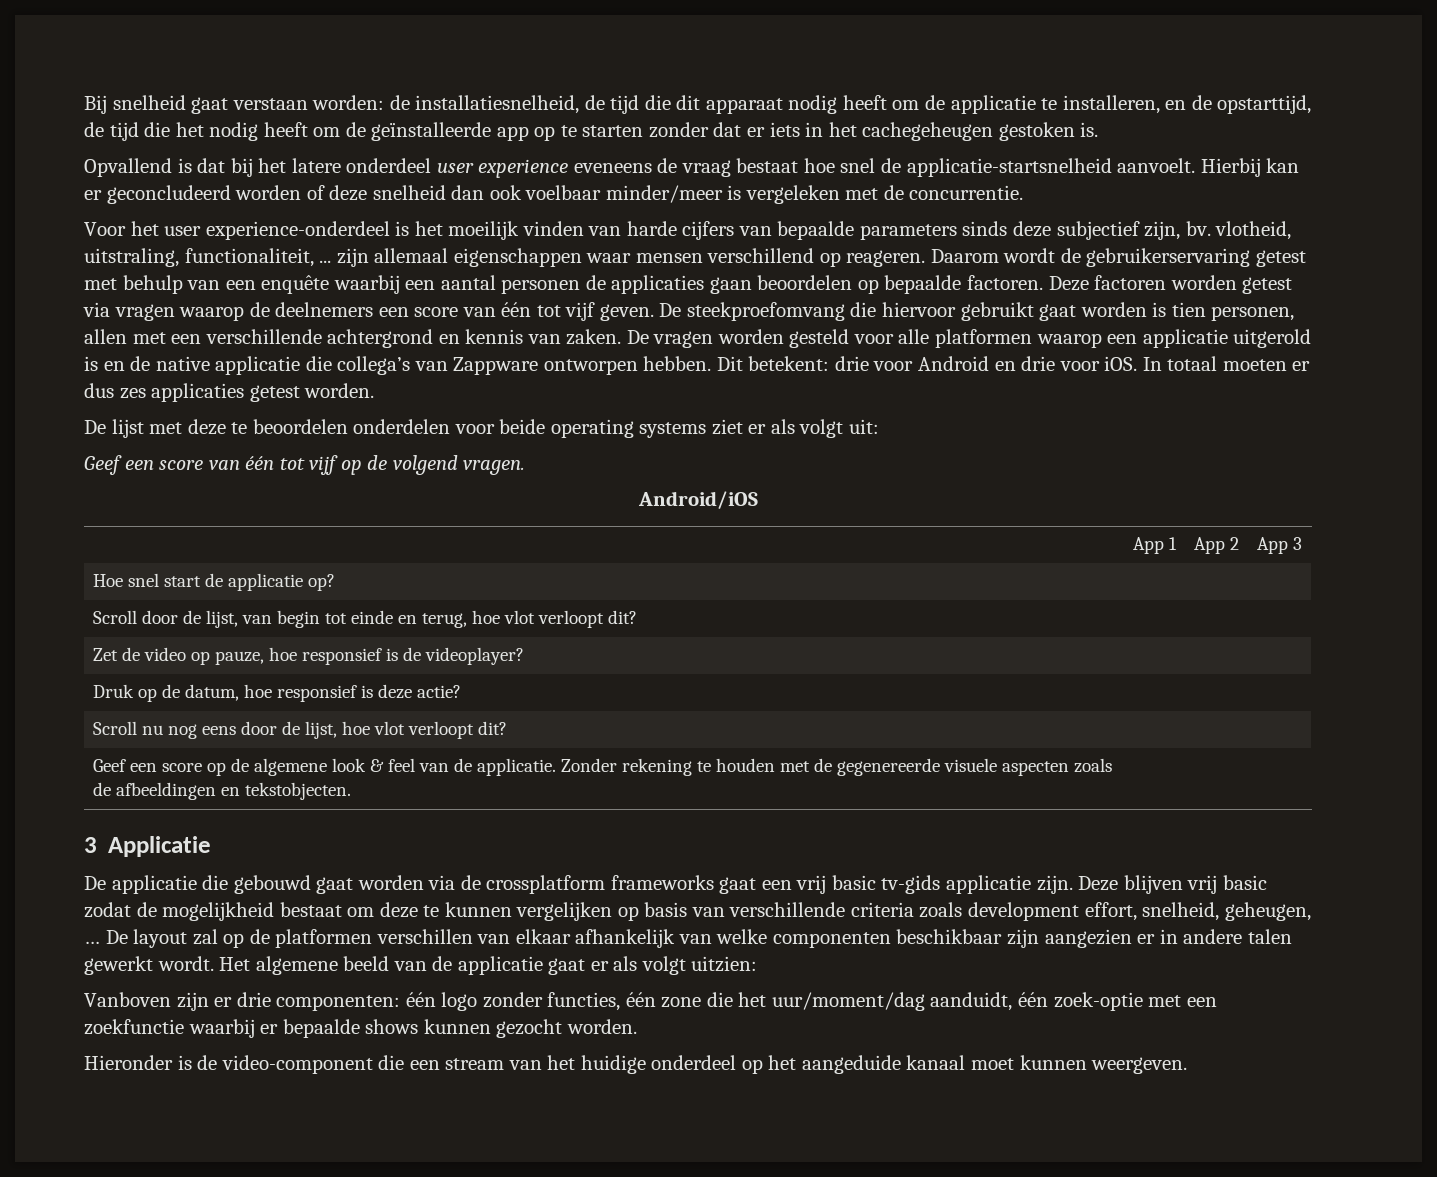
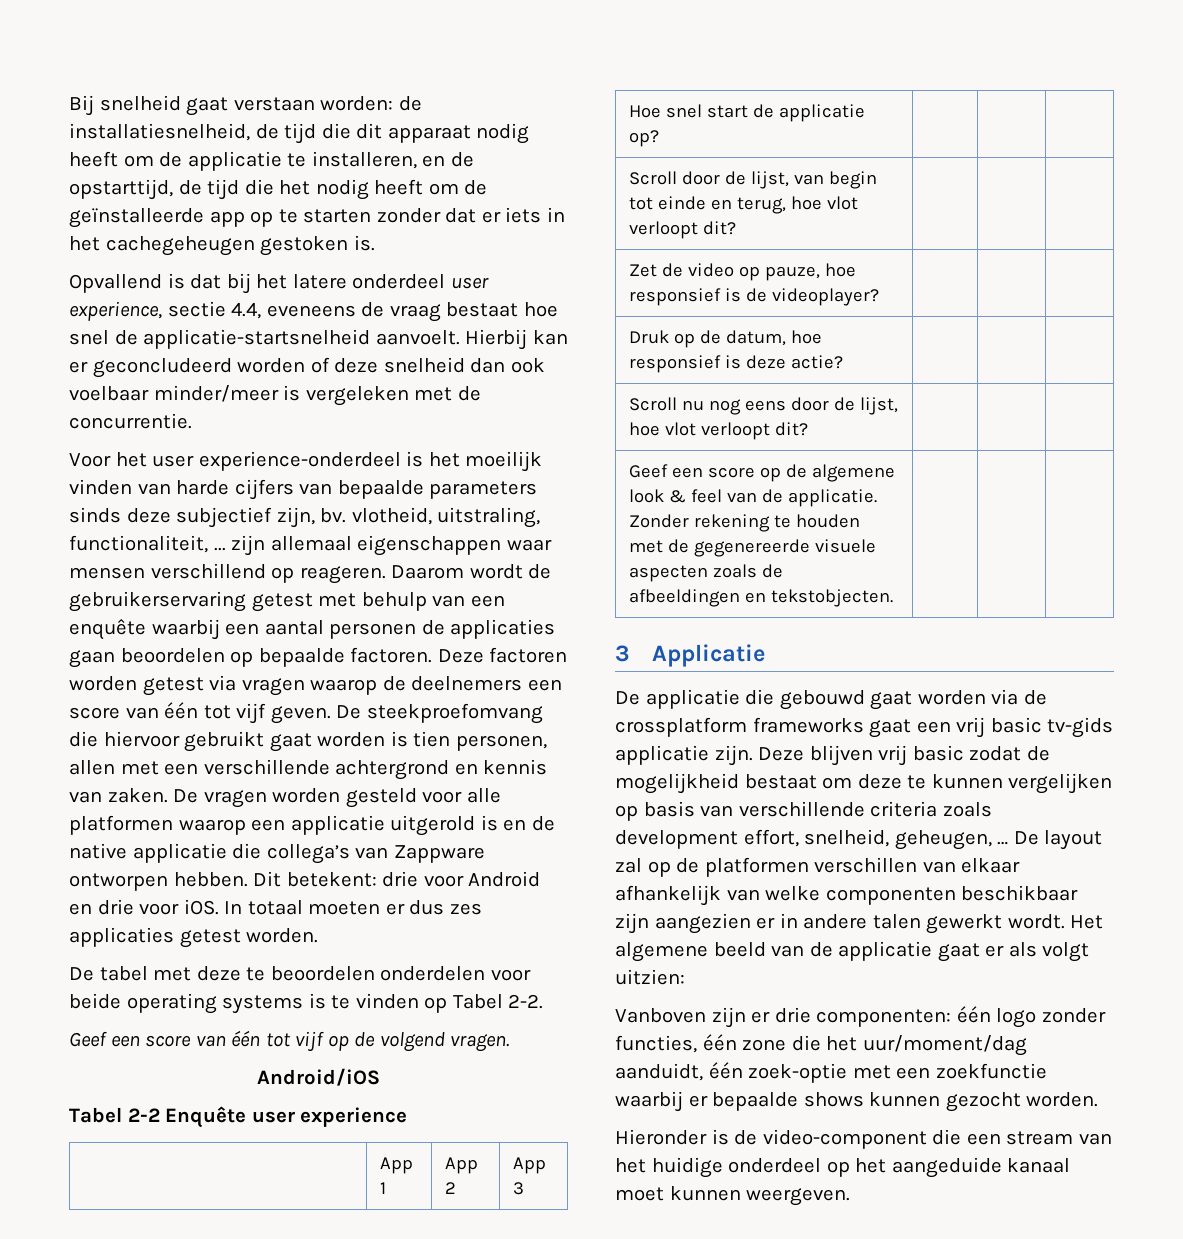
- Opvallend is dat bij het latere onderdeel user experience eveneens de vraag bestaat hoe snel de applicatie-startsnelheid aanvoelt.
+ Opvallend is dat bij het latere onderdeel user experience, sectie 4.4, eveneens de vraag bestaat hoe snel de applicatie-startsnelheid aanvoelt.
- De lijst met deze te beoordelen onderdelen voor beide operating systems ziet er als volgt uit:
+ De tabel met deze te beoordelen onderdelen voor beide operating systems is te vinden op Tabel 2-2.
+ Tabel 2-2 Enquête user experience

